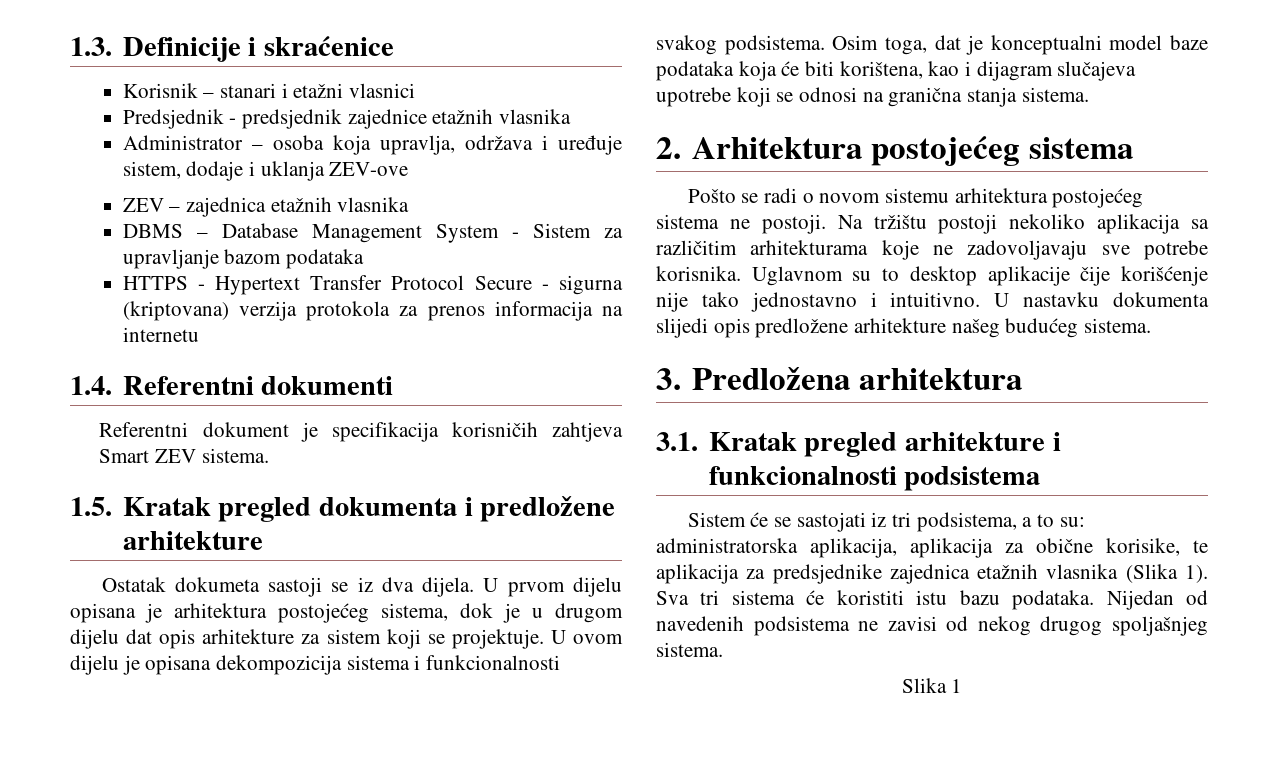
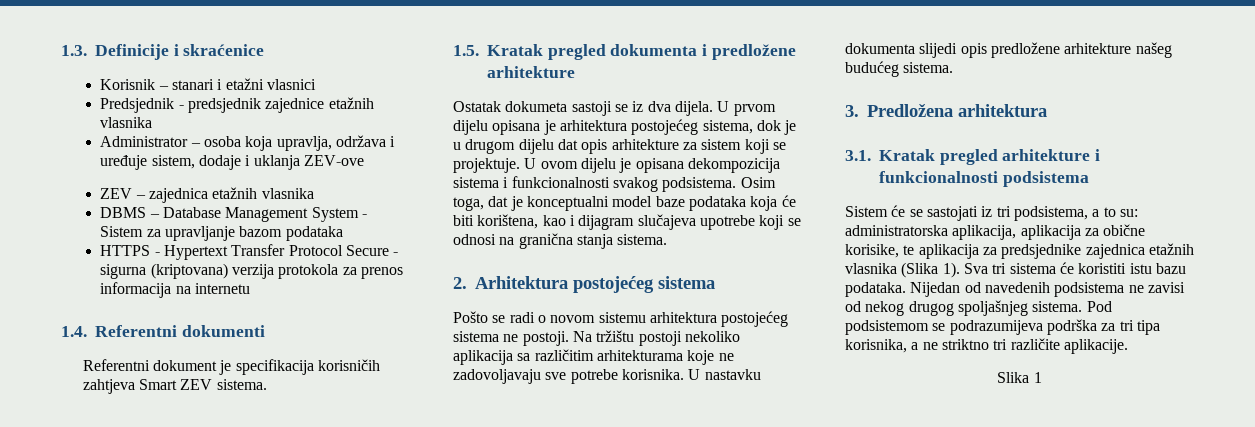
- Uglavnom su to desktop aplikacije čije korišćenje nije tako jednostavno i intuitivno.
+ Pod podsistemom se podrazumijeva podrška za tri tipa korisnika, a ne striktno tri različite aplikacije.

